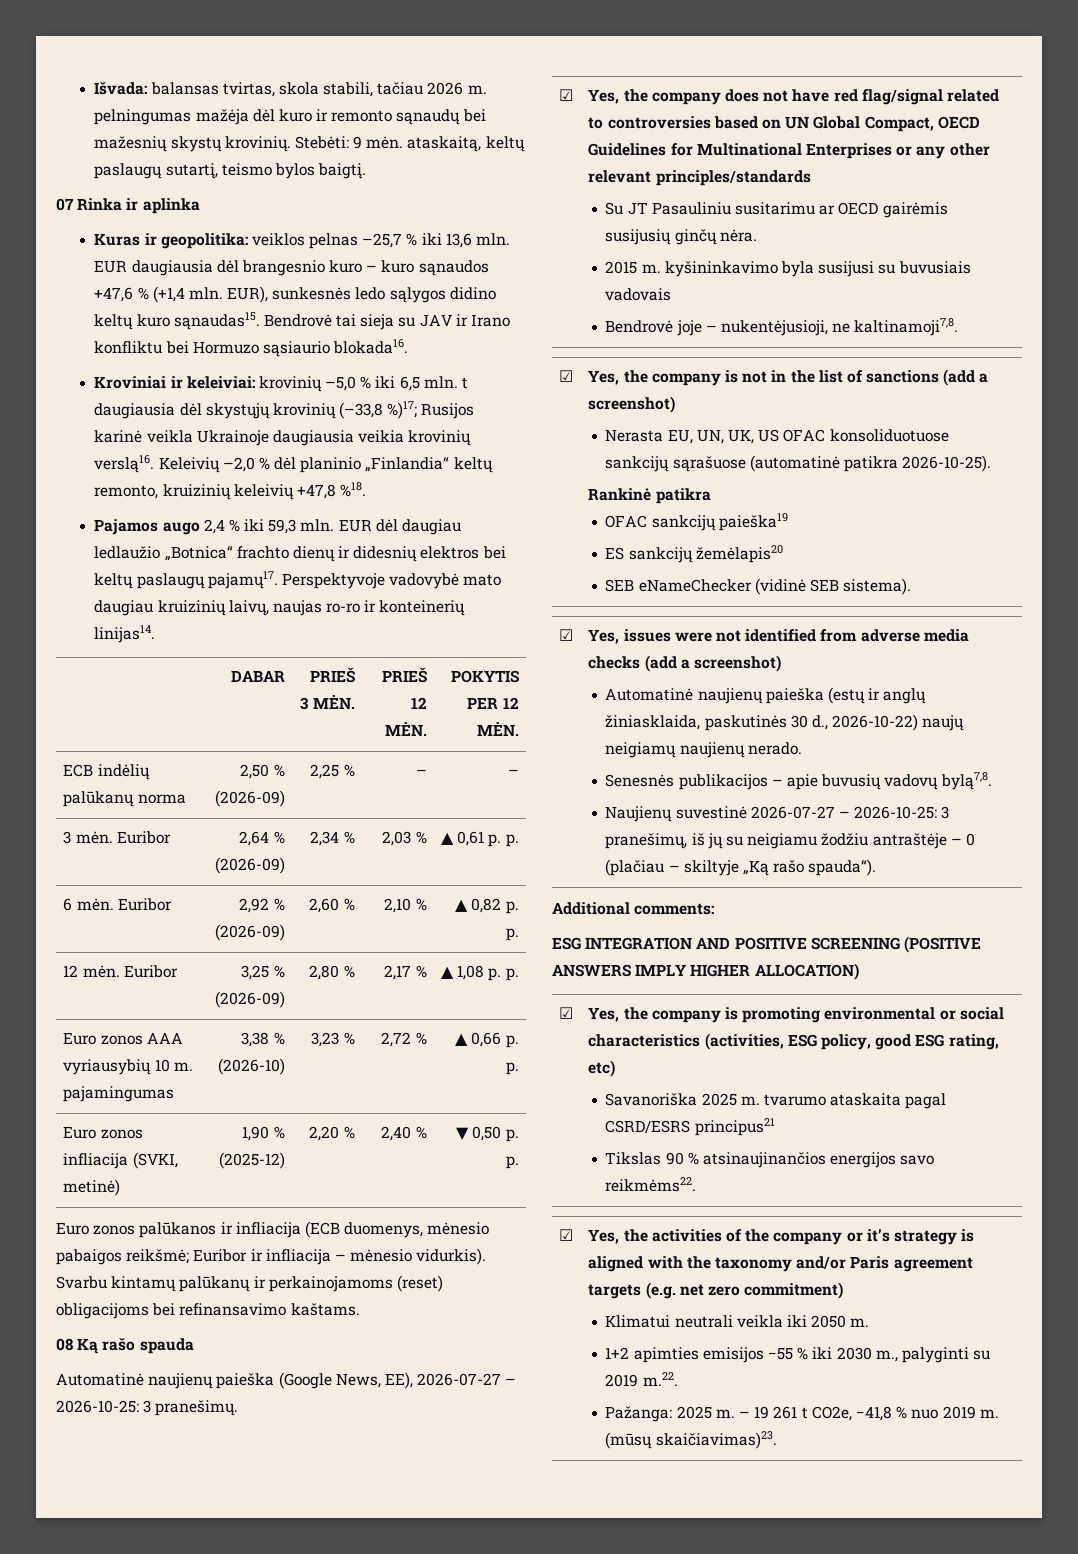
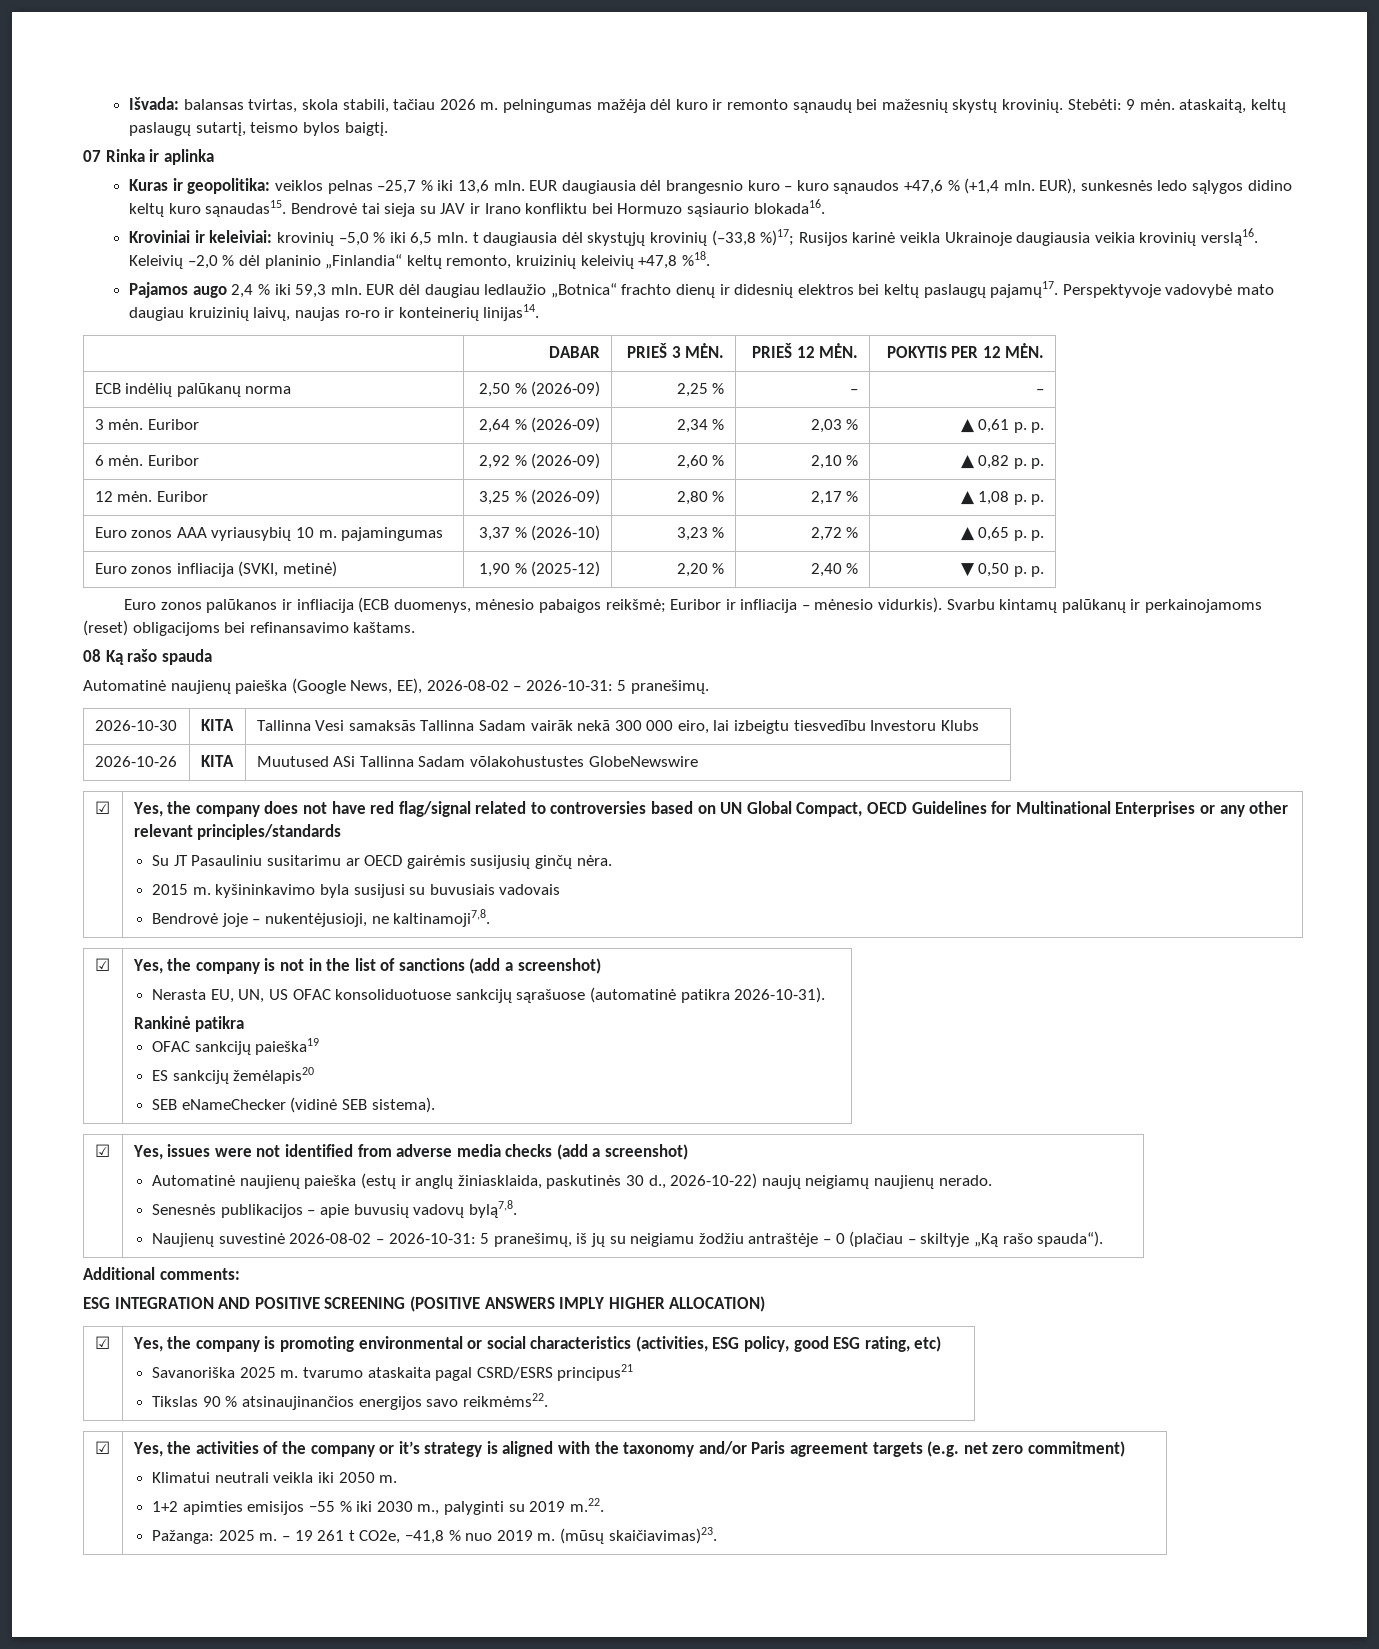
- Euro zonos AAA vyriausybių 10 m. pajamingumas | 3,38 % (2026-10) | 3,23 % | 2,72 % | ▲ 0,66 p. p.
+ Euro zonos AAA vyriausybių 10 m. pajamingumas | 3,37 % (2026-10) | 3,23 % | 2,72 % | ▲ 0,65 p. p.
- Automatinė naujienų paieška (Google News, EE), 2026-07-27 – 2026-10-25: 3 pranešimų.
+ Automatinė naujienų paieška (Google News, EE), 2026-08-02 – 2026-10-31: 5 pranešimų.
+ 2026-10-30 | KITA | Tallinna Vesi samaksās Tallinna Sadam vairāk nekā 300 000 eiro, lai izbeigtu tiesvedību Investoru Klubs
+ 2026-10-26 | KITA | Muutused ASi Tallinna Sadam võlakohustustes GlobeNewswire
  ☑ | Yes, the company is not in the list of sanctions (add a screenshot)
- Nerasta EU, UN, UK, US OFAC konsoliduotuose sankcijų sąrašuose (automatinė patikra 2026-10-25).
+ Nerasta EU, UN, US OFAC konsoliduotuose sankcijų sąrašuose (automatinė patikra 2026-10-31).
- Naujienų suvestinė 2026-07-27 – 2026-10-25: 3 pranešimų, iš jų su neigiamu žodžiu antraštėje – 0 (plačiau – skiltyje „Ką rašo spauda“).
+ Naujienų suvestinė 2026-08-02 – 2026-10-31: 5 pranešimų, iš jų su neigiamu žodžiu antraštėje – 0 (plačiau – skiltyje „Ką rašo spauda“).

